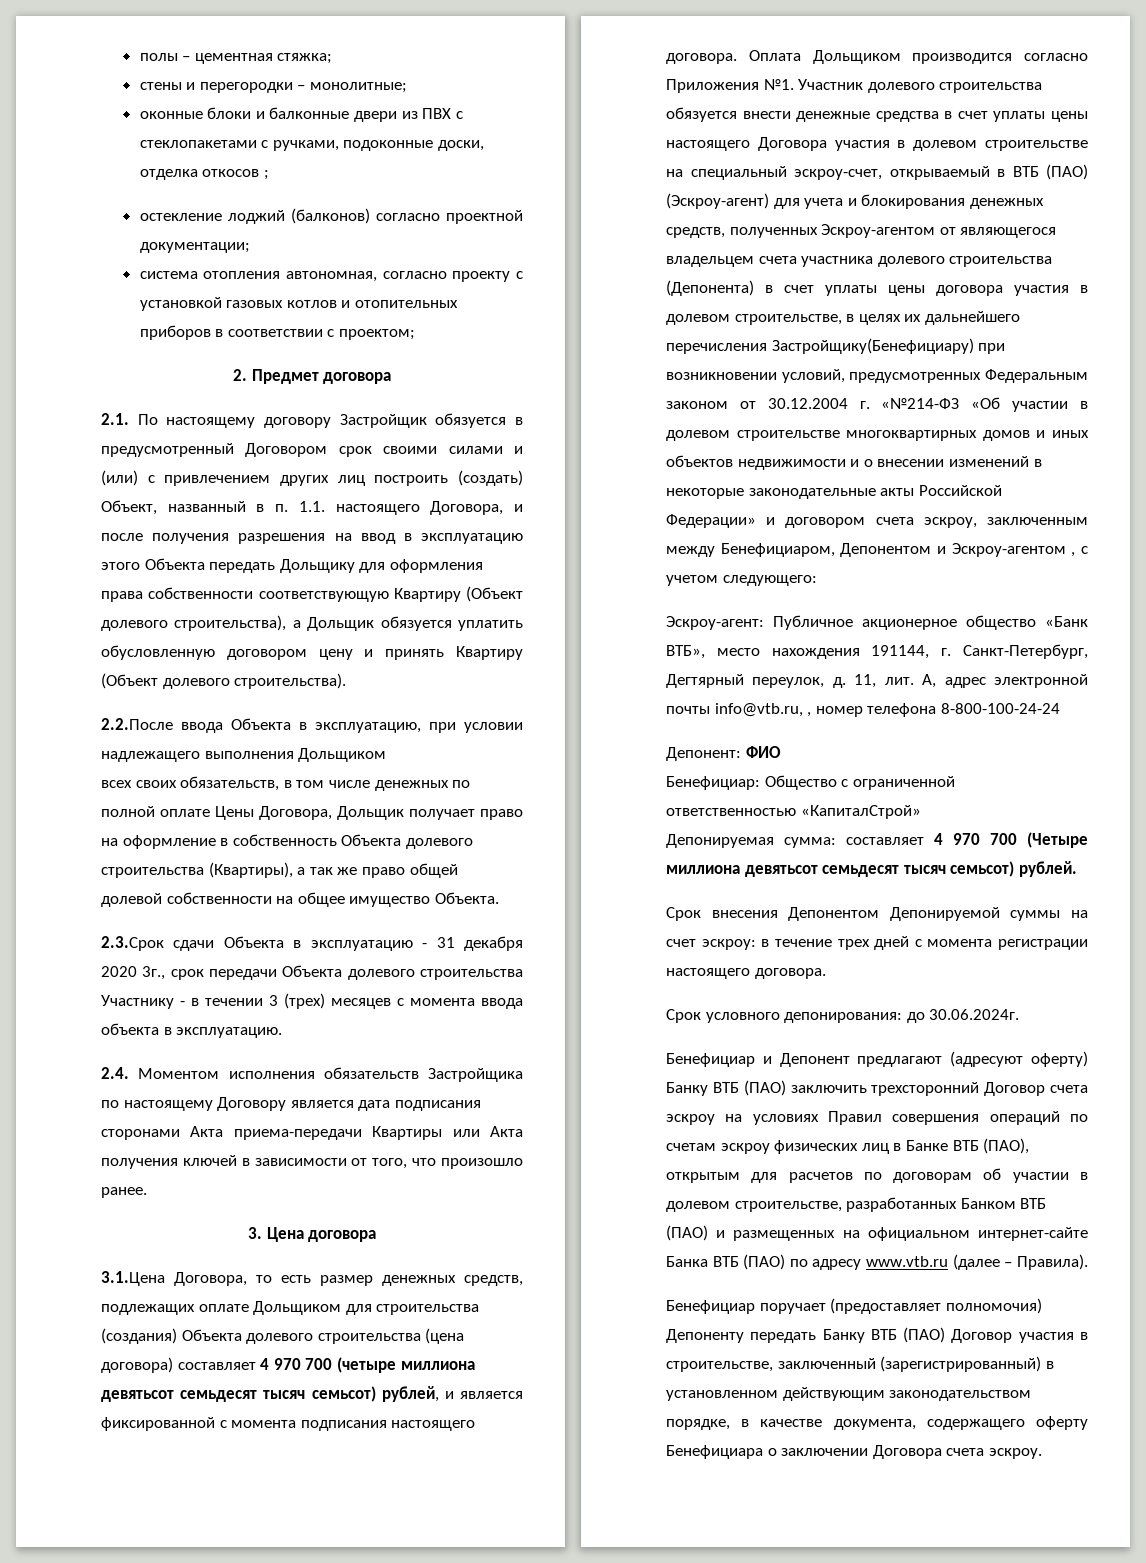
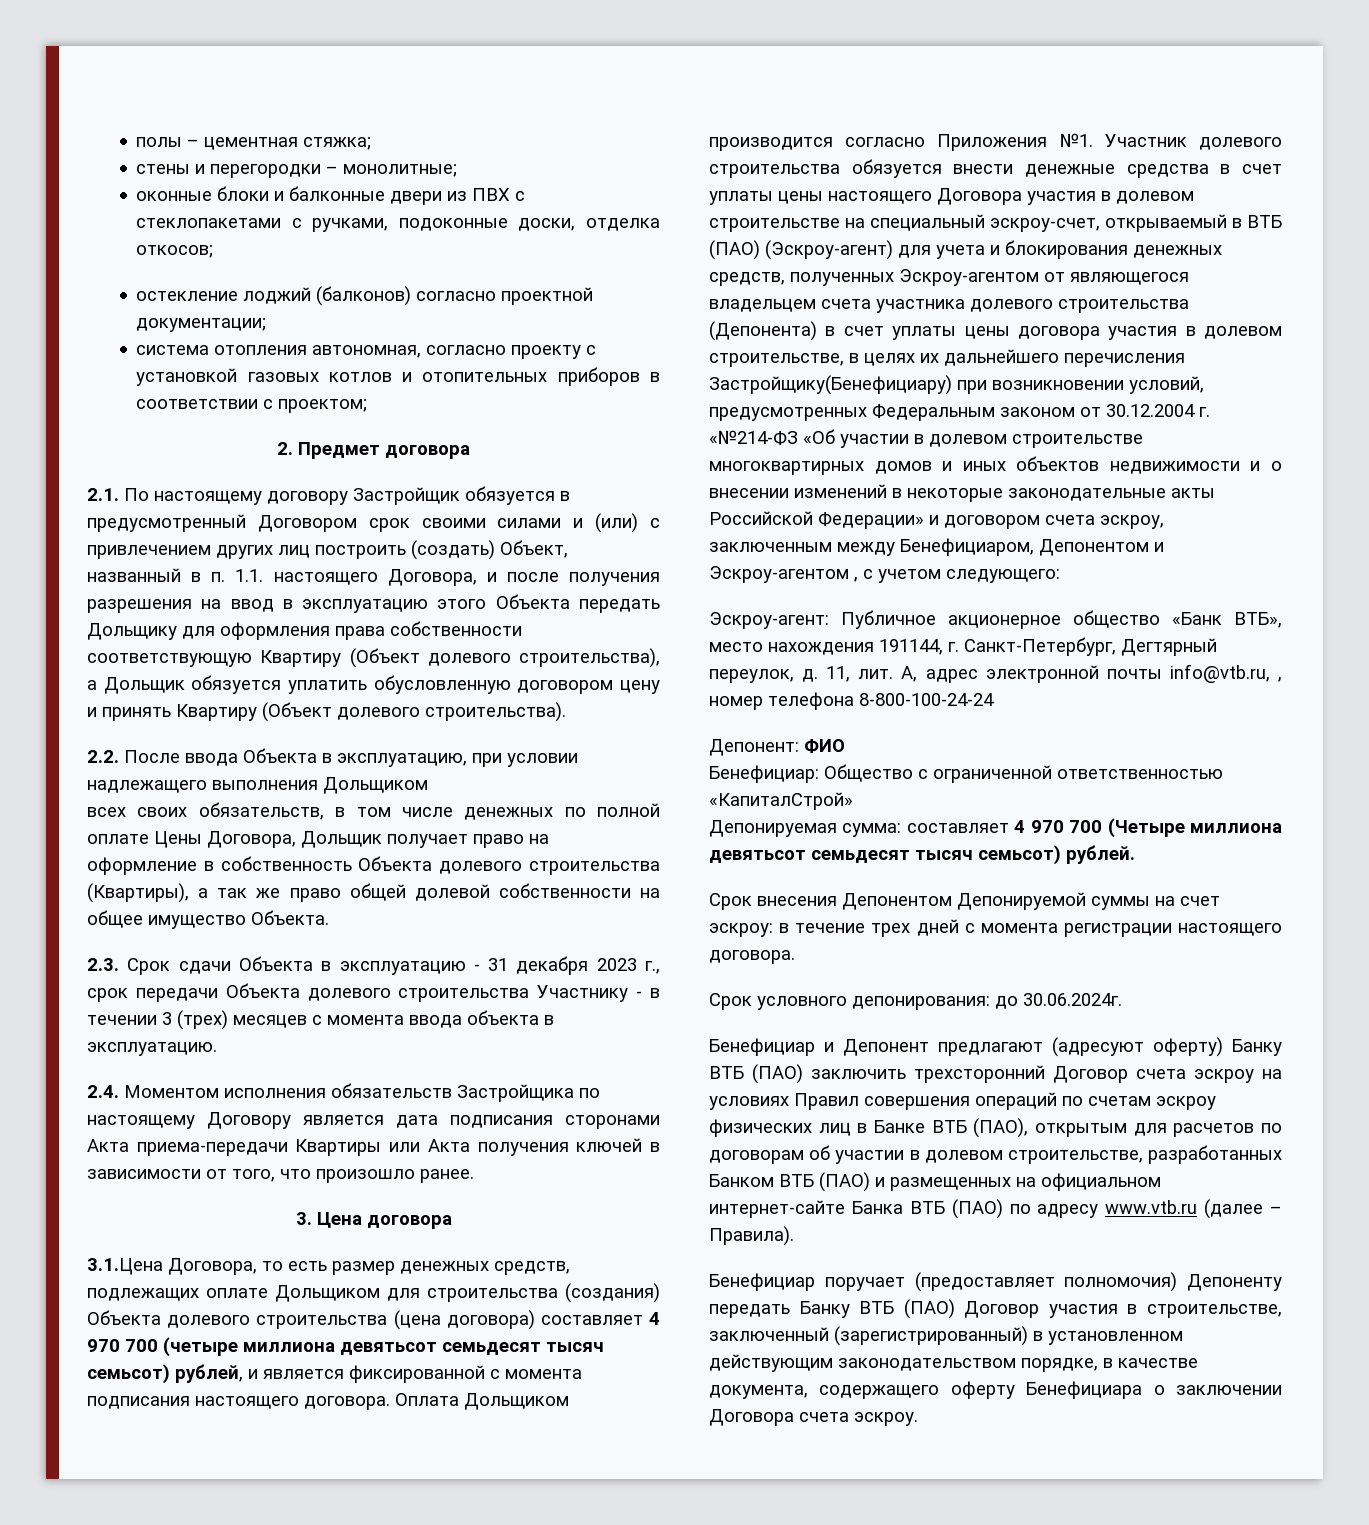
- оконные блоки и балконные двери из ПВХ с стеклопакетами с ручками, подоконные доски, отделка откосов ;
+ оконные блоки и балконные двери из ПВХ с стеклопакетами с ручками, подоконные доски, отделка откосов;
- 2.2.После ввода Объекта в эксплуатацию, при условии надлежащего выполнения Дольщиком
+ 2.2. После ввода Объекта в эксплуатацию, при условии надлежащего выполнения Дольщиком
- 2.3.Срок сдачи Объекта в эксплуатацию - 31 декабря 2020 3г., срок передачи Объекта долевого строительства Участнику - в течении 3 (трех) месяцев с момента ввода объекта в эксплуатацию.
+ 2.3. Срок сдачи Объекта в эксплуатацию - 31 декабря 2023 г., срок передачи Объекта долевого строительства Участнику - в течении 3 (трех) месяцев с момента ввода объекта в эксплуатацию.

